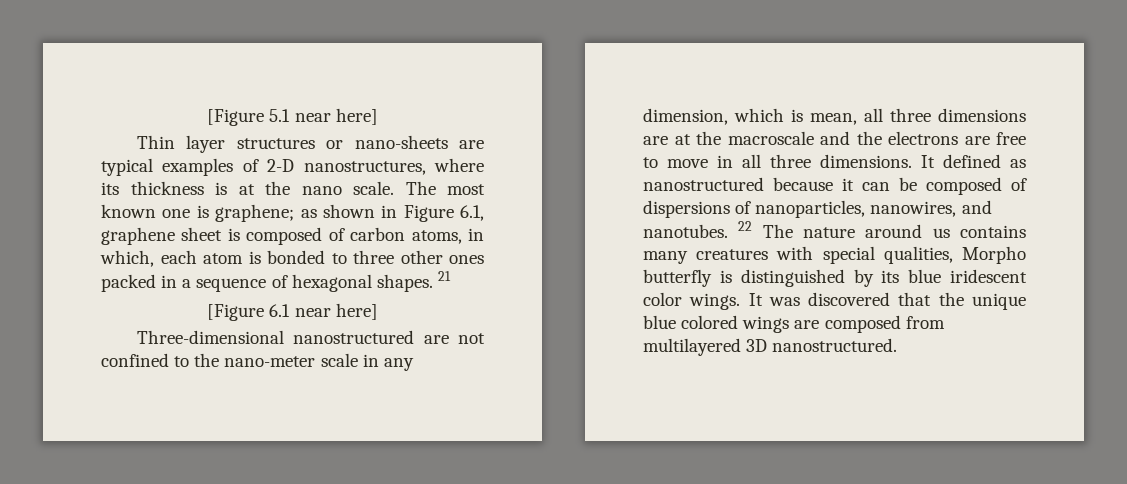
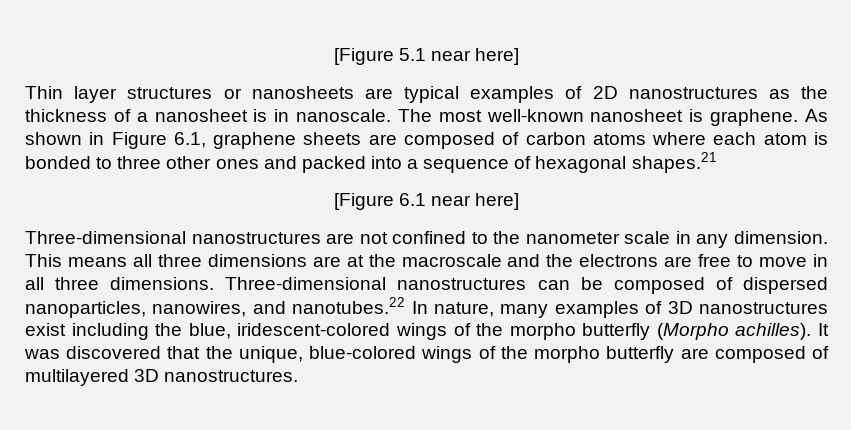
- Thin layer structures or nano-sheets are typical examples of 2-D nanostructures, where its thickness is at the nano scale. The most known one is graphene; as shown in Figure 6.1, graphene sheet is composed of carbon atoms, in which, each atom is bonded to three other ones packed in a sequence of hexagonal shapes. 21
+ Thin layer structures or nanosheets are typical examples of 2D nanostructures as the thickness of a nanosheet is in nanoscale. The most well-known nanosheet is graphene. As shown in Figure 6.1, graphene sheets are composed of carbon atoms where each atom is bonded to three other ones and packed into a sequence of hexagonal shapes.21
- Three-dimensional nanostructured are not confined to the nano-meter scale in any dimension, which is mean, all three dimensions are at the macroscale and the electrons are free to move in all three dimensions.
+ Three-dimensional nanostructures are not confined to the nanometer scale in any dimension. This means all three dimensions are at the macroscale and the electrons are free to move in all three dimensions.
- It defined as nanostructured because it can be composed of dispersions of nanoparticles, nanowires, and nanotubes. 22 The nature around us contains many creatures with special qualities, Morpho butterfly is distinguished by its blue iridescent color wings.
+ Three-dimensional nanostructures can be composed of dispersed nanoparticles, nanowires, and nanotubes.22 In nature, many examples of 3D nanostructures exist including the blue, iridescent-colored wings of the morpho butterfly (Morpho achilles).
- It was discovered that the unique blue colored wings are composed from multilayered 3D nanostructured.
+ It was discovered that the unique, blue-colored wings of the morpho butterfly are composed of multilayered 3D nanostructures.

